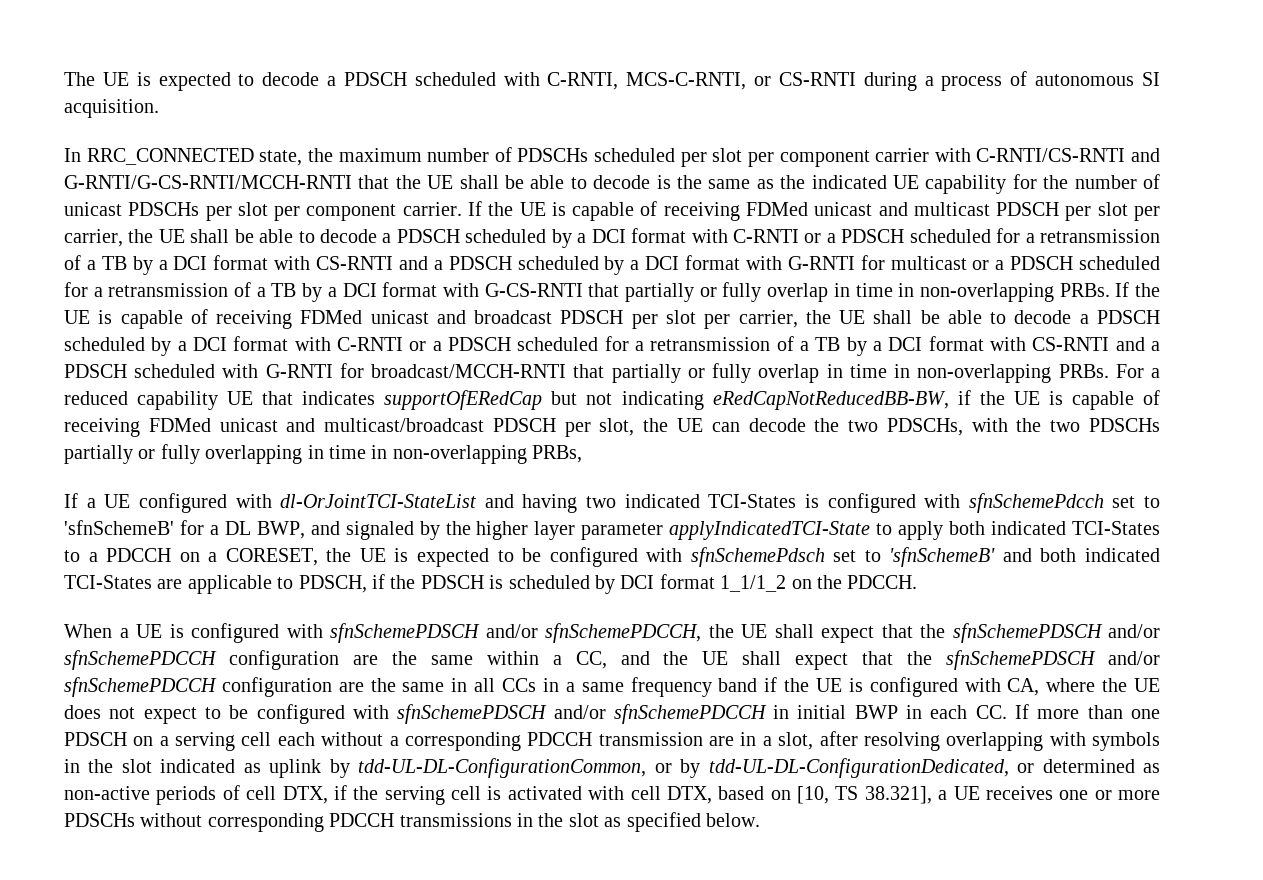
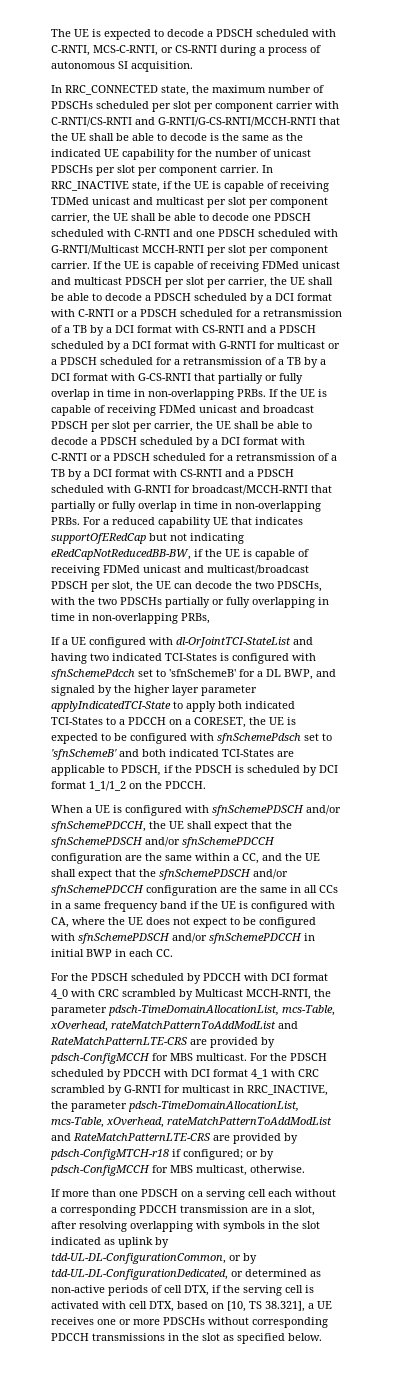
+ In RRC_INACTIVE state, if the UE is capable of receiving TDMed unicast and multicast per slot per component carrier, the UE shall be able to decode one PDSCH scheduled with C-RNTI and one PDSCH scheduled with G-RNTI/Multicast MCCH-RNTI per slot per component carrier.
- When a UE is configured with sfnSchemePDSCH and/or sfnSchemePDCCH, the UE shall expect that the sfnSchemePDSCH and/or sfnSchemePDCCH configuration are the same within a CC, and the UE shall expect that the sfnSchemePDSCH and/or sfnSchemePDCCH configuration are the same in all CCs in a same frequency band if the UE is configured with CA, where the UE does not expect to be configured with sfnSchemePDSCH and/or sfnSchemePDCCH in initial BWP in each CC. If more than one PDSCH on a serving cell each without a corresponding PDCCH transmission are in a slot, after resolving overlapping with symbols in the slot indicated as uplink by tdd-UL-DL-ConfigurationCommon, or by tdd-UL-DL-ConfigurationDedicated, or determined as non-active periods of cell DTX, if the serving cell is activated with cell DTX, based on [10, TS 38.321], a UE receives one or more PDSCHs without corresponding PDCCH transmissions in the slot as specified below.
+ When a UE is configured with sfnSchemePDSCH and/or sfnSchemePDCCH, the UE shall expect that the sfnSchemePDSCH and/or sfnSchemePDCCH configuration are the same within a CC, and the UE shall expect that the sfnSchemePDSCH and/or sfnSchemePDCCH configuration are the same in all CCs in a same frequency band if the UE is configured with CA, where the UE does not expect to be configured with sfnSchemePDSCH and/or sfnSchemePDCCH in initial BWP in each CC.
+ For the PDSCH scheduled by PDCCH with DCI format 4_0 with CRC scrambled by Multicast MCCH-RNTI, the parameter pdsch-TimeDomainAllocationList, mcs-Table, xOverhead, rateMatchPatternToAddModList and RateMatchPatternLTE-CRS are provided by pdsch-ConfigMCCH for MBS multicast. For the PDSCH scheduled by PDCCH with DCI format 4_1 with CRC scrambled by G-RNTI for multicast in RRC_INACTIVE, the parameter pdsch-TimeDomainAllocationList, mcs-Table, xOverhead, rateMatchPatternToAddModList and RateMatchPatternLTE-CRS are provided by pdsch-ConfigMTCH-r18 if configured; or by pdsch-ConfigMCCH for MBS multicast, otherwise.
+ If more than one PDSCH on a serving cell each without a corresponding PDCCH transmission are in a slot, after resolving overlapping with symbols in the slot indicated as uplink by tdd-UL-DL-ConfigurationCommon, or by tdd-UL-DL-ConfigurationDedicated, or determined as non-active periods of cell DTX, if the serving cell is activated with cell DTX, based on [10, TS 38.321], a UE receives one or more PDSCHs without corresponding PDCCH transmissions in the slot as specified below.

